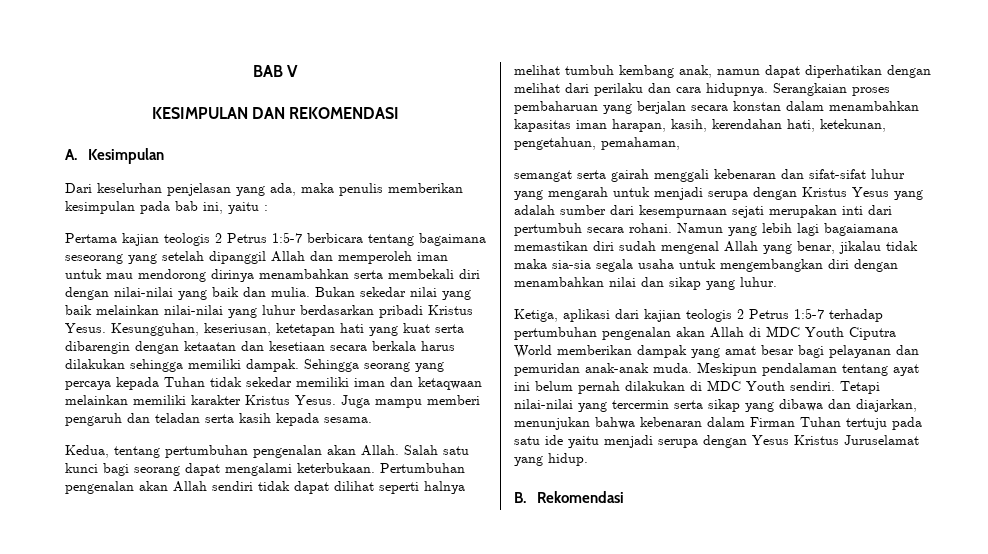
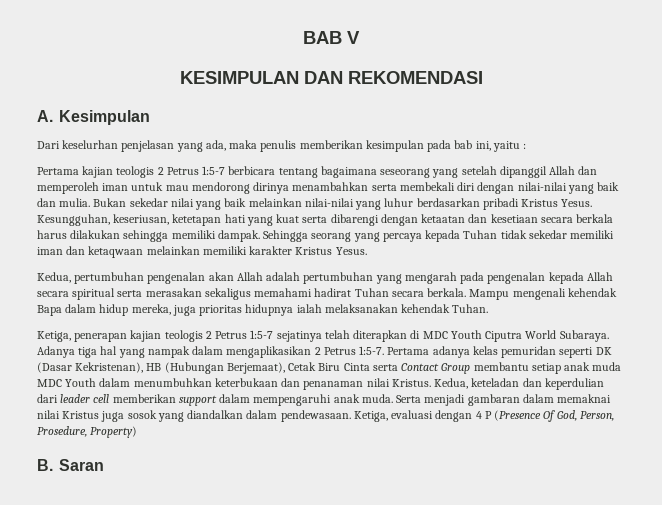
- Kesungguhan, keseriusan, ketetapan hati yang kuat serta dibarengin dengan ketaatan dan kesetiaan secara berkala harus dilakukan sehingga memiliki dampak.
+ Kesungguhan, keseriusan, ketetapan hati yang kuat serta dibarengi dengan ketaatan dan kesetiaan secara berkala harus dilakukan sehingga memiliki dampak.
- Sehingga seorang yang percaya kepada Tuhan tidak sekedar memiliki iman dan ketaqwaan melainkan memiliki karakter Kristus Yesus. Juga mampu memberi pengaruh dan teladan serta kasih kepada sesama.
- Kedua, tentang pertumbuhan pengenalan akan Allah. Salah satu kunci bagi seorang dapat mengalami keterbukaan. Pertumbuhan pengenalan akan Allah sendiri tidak dapat dilihat seperti halnya melihat tumbuh kembang anak, namun dapat diperhatikan dengan melihat dari perilaku dan cara hidupnya. Serangkaian proses pembaharuan yang berjalan secara konstan dalam menambahkan kapasitas iman harapan, kasih, kerendahan hati, ketekunan, pengetahuan, pemahaman,
- semangat serta gairah menggali kebenaran dan sifat-sifat luhur yang mengarah untuk menjadi serupa dengan Kristus Yesus yang adalah sumber dari kesempurnaan sejati merupakan inti dari pertumbuh secara rohani. Namun yang lebih lagi bagaiamana memastikan diri sudah mengenal Allah yang benar, jikalau tidak maka sia-sia segala usaha untuk mengembangkan diri dengan menambahkan nilai dan sikap yang luhur.
- Ketiga, aplikasi dari kajian teologis 2 Petrus 1:5-7 terhadap pertumbuhan pengenalan akan Allah di MDC Youth Ciputra World memberikan dampak yang amat besar bagi pelayanan dan pemuridan anak-anak muda. Meskipun pendalaman tentang ayat ini belum pernah dilakukan di MDC Youth sendiri. Tetapi nilai-nilai yang tercermin serta sikap yang dibawa dan diajarkan, menunjukan bahwa kebenaran dalam Firman Tuhan tertuju pada satu ide yaitu menjadi serupa dengan Yesus Kristus Juruselamat yang hidup.
+ Sehingga seorang yang percaya kepada Tuhan tidak sekedar memiliki iman dan ketaqwaan melainkan memiliki karakter Kristus Yesus.
+ Kedua, pertumbuhan pengenalan akan Allah adalah pertumbuhan yang mengarah pada pengenalan kepada Allah secara spiritual serta merasakan sekaligus memahami hadirat Tuhan secara berkala. Mampu mengenali kehendak Bapa dalam hidup mereka, juga prioritas hidupnya ialah melaksanakan kehendak Tuhan.
+ Ketiga, penerapan kajian teologis 2 Petrus 1:5-7 sejatinya telah diterapkan di MDC Youth Ciputra World Subaraya. Adanya tiga hal yang nampak dalam mengaplikasikan 2 Petrus 1:5-7. Pertama adanya kelas pemuridan seperti DK (Dasar Kekristenan), HB (Hubungan Berjemaat), Cetak Biru Cinta serta Contact Group membantu setiap anak muda MDC Youth dalam menumbuhkan keterbukaan dan penanaman nilai Kristus. Kedua, keteladan dan keperdulian dari leader cell memberikan support dalam mempengaruhi anak muda. Serta menjadi gambaran dalam memaknai nilai Kristus juga sosok yang diandalkan dalam pendewasaan. Ketiga, evaluasi dengan 4 P (Presence Of God, Person, Prosedure, Property)
- B. Rekomendasi
+ B. Saran

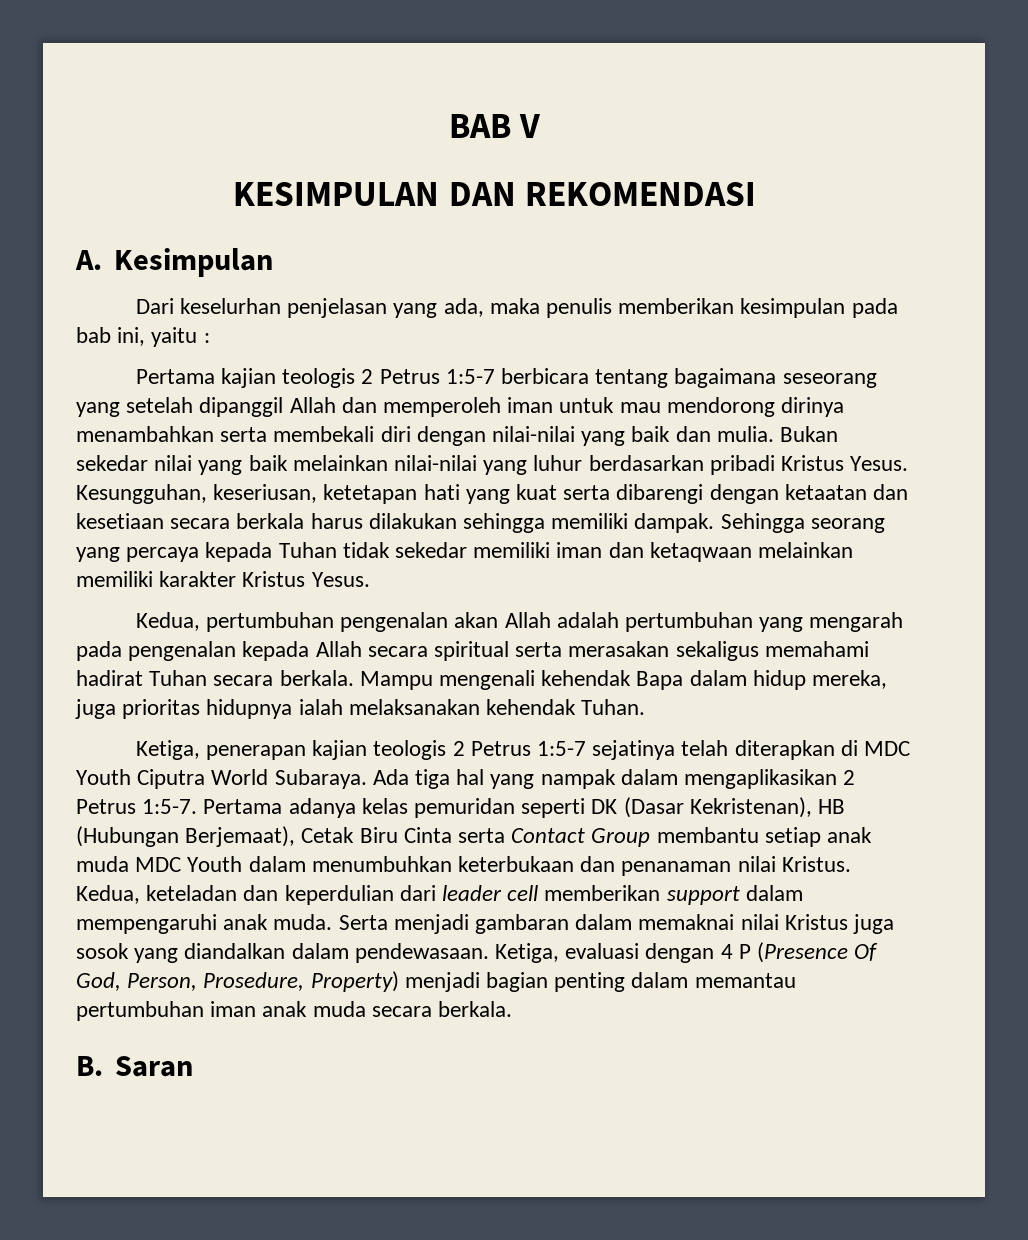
- Adanya tiga hal yang nampak dalam mengaplikasikan 2 Petrus 1:5-7.
+ Ada tiga hal yang nampak dalam mengaplikasikan 2 Petrus 1:5-7.
- Ketiga, evaluasi dengan 4 P (Presence Of God, Person, Prosedure, Property)
+ Ketiga, evaluasi dengan 4 P (Presence Of God, Person, Prosedure, Property) menjadi bagian penting dalam memantau pertumbuhan iman anak muda secara berkala.

